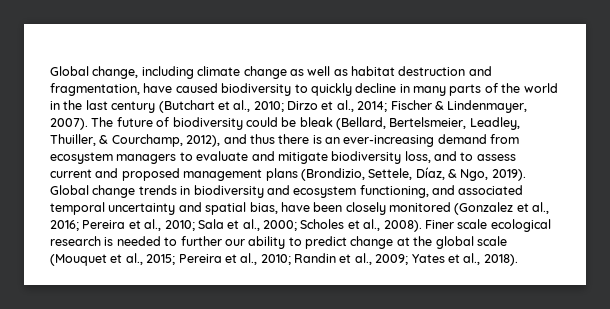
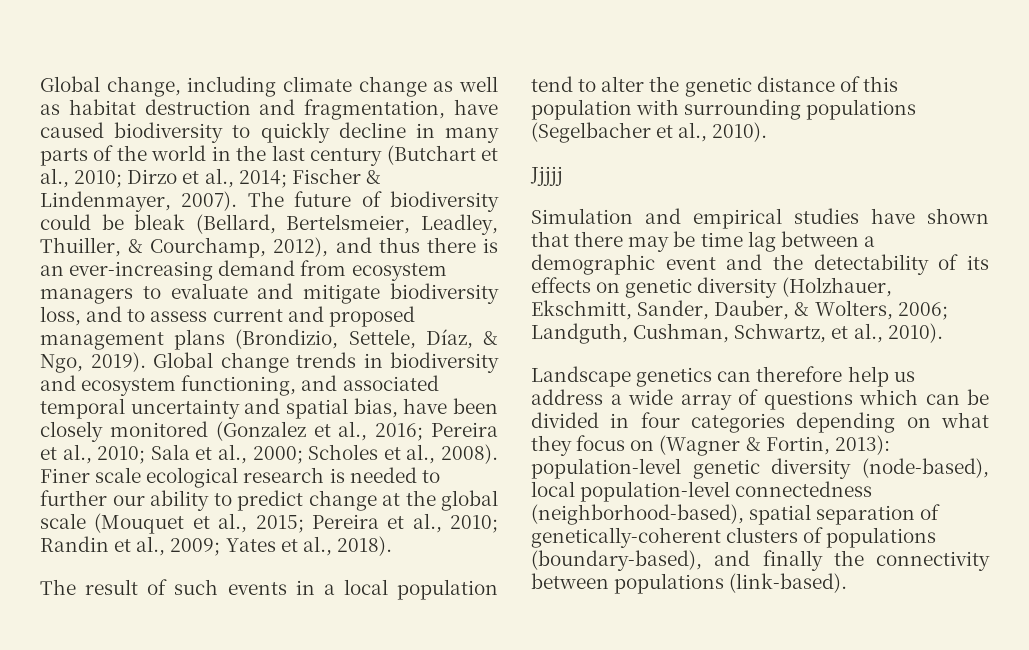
+ The result of such events in a local population tend to alter the genetic distance of this population with surrounding populations (Segelbacher et al., 2010).
+ Jjjjj
+ Simulation and empirical studies have shown that there may be time lag between a demographic event and the detectability of its effects on genetic diversity (Holzhauer, Ekschmitt, Sander, Dauber, & Wolters, 2006; Landguth, Cushman, Schwartz, et al., 2010).
+ Landscape genetics can therefore help us address a wide array of questions which can be divided in four categories depending on what they focus on (Wagner & Fortin, 2013): population-level genetic diversity (node-based), local population-level connectedness (neighborhood-based), spatial separation of genetically-coherent clusters of populations (boundary-based), and finally the connectivity between populations (link-based).

